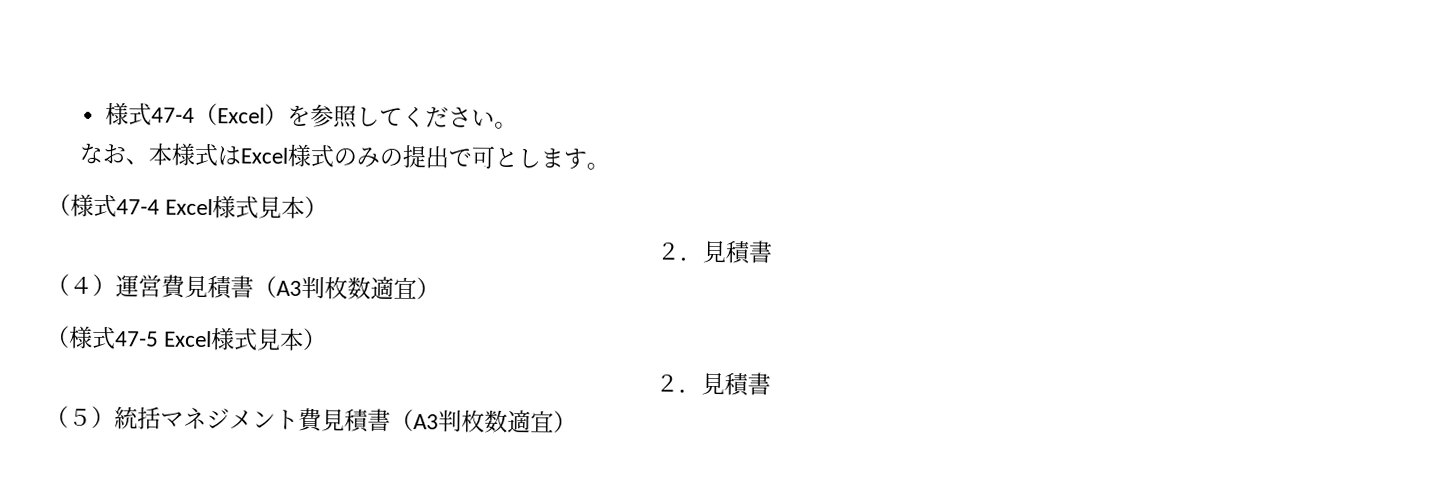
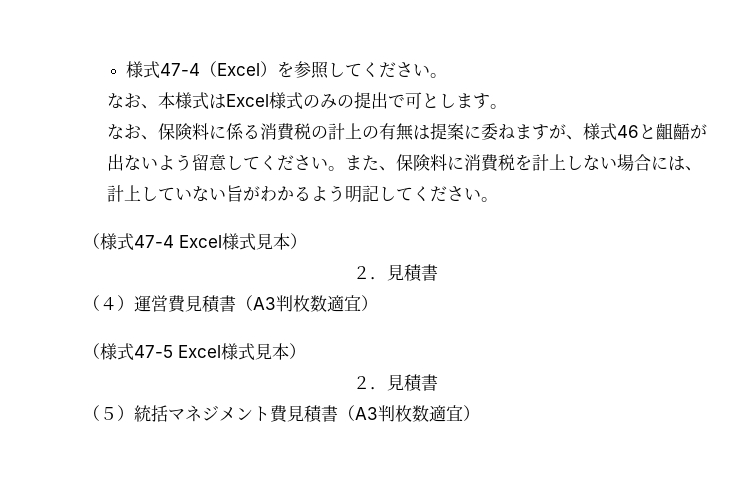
+ なお、保険料に係る消費税の計上の有無は提案に委ねますが、様式46と齟齬が出ないよう留意してください。また、保険料に消費税を計上しない場合には、計上していない旨がわかるよう明記してください。

